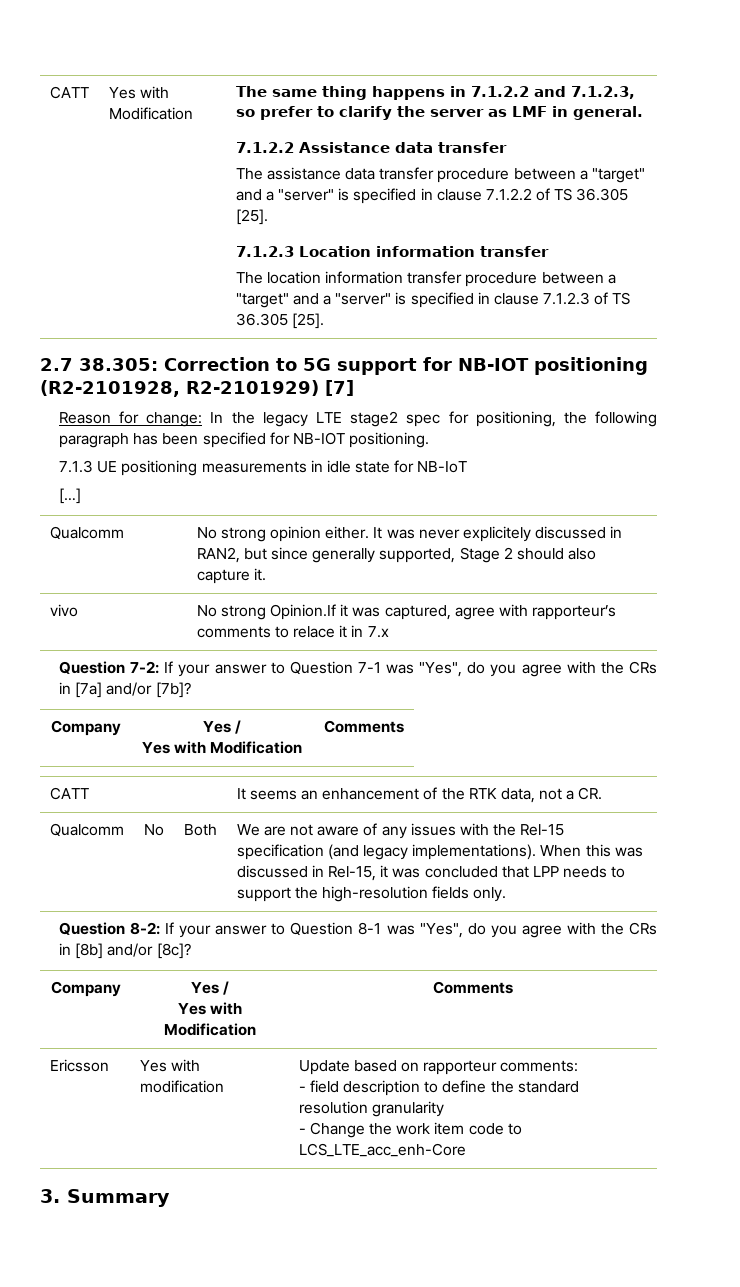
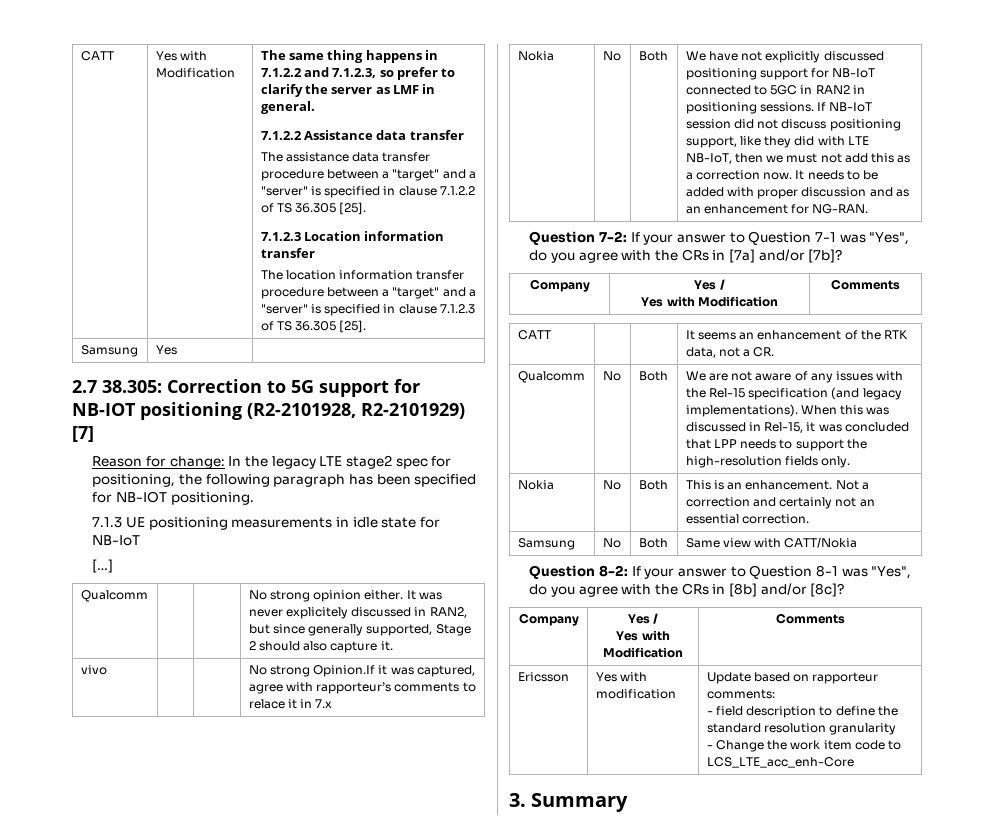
+ Samsung | Yes |
+ Nokia | No | Both | We have not explicitly discussed positioning support for NB-IoT connected to 5GC in RAN2 in positioning sessions. If NB-IoT session did not discuss positioning support, like they did with LTE NB-IoT, then we must not add this as a correction now. It needs to be added with proper discussion and as an enhancement for NG-RAN.
+ Nokia | No | Both | This is an enhancement. Not a correction and certainly not an essential correction.
+ Samsung | No | Both | Same view with CATT/Nokia

